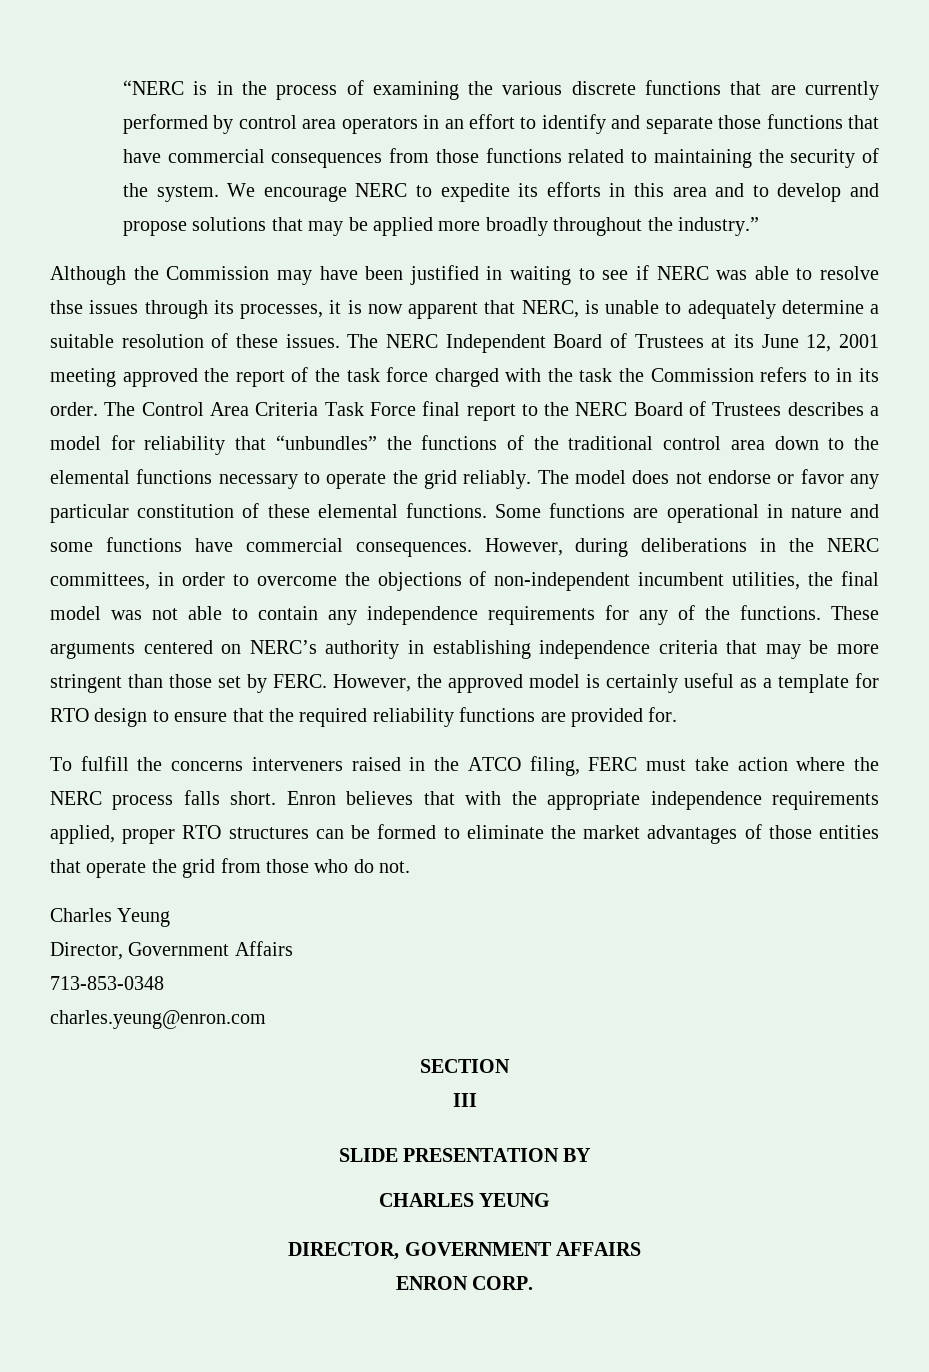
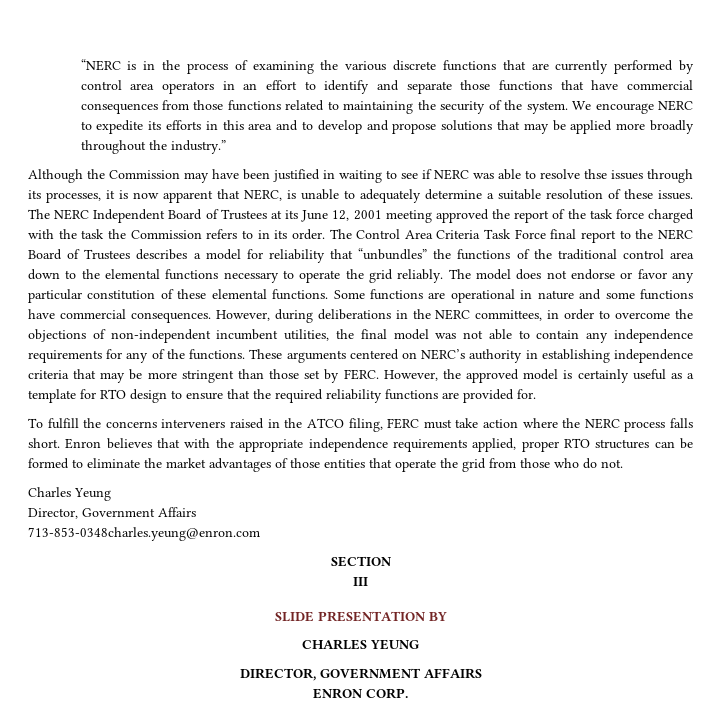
- 713-853-0348
- charles.yeung@enron.com
+ 713-853-0348charles.yeung@enron.com

